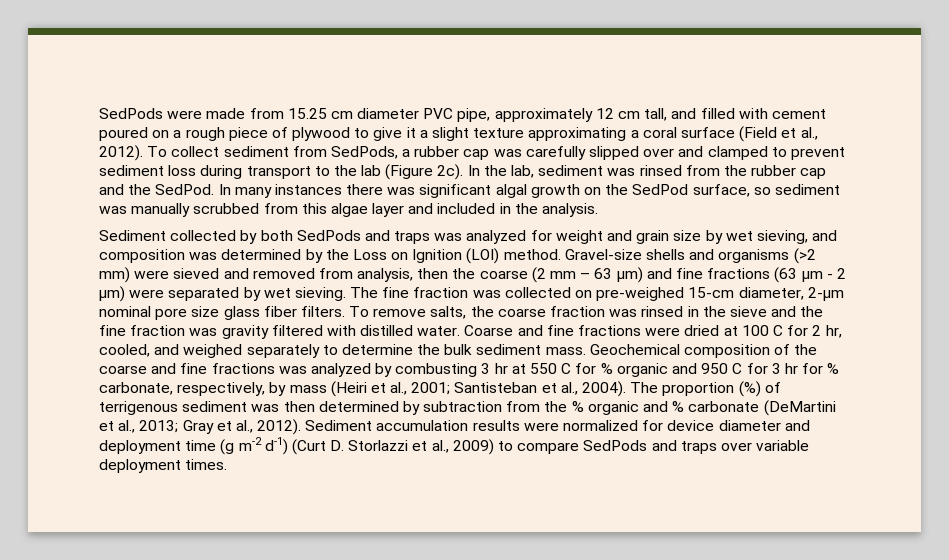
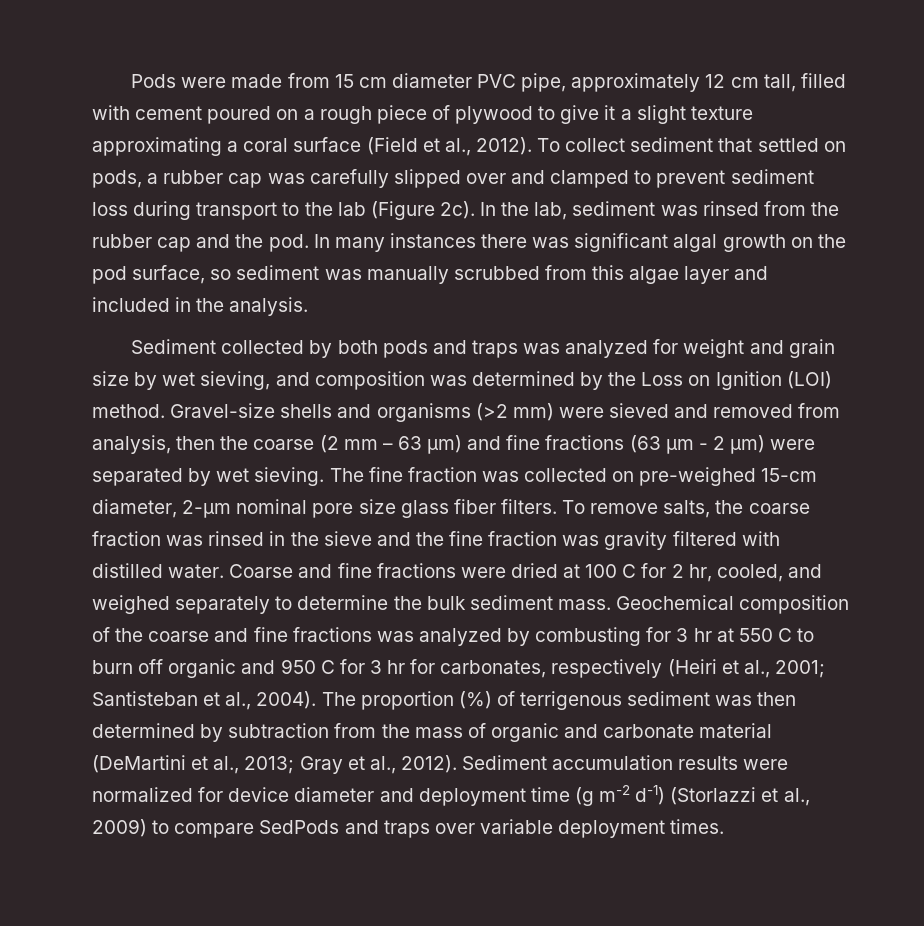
- SedPods were made from 15.25 cm diameter PVC pipe, approximately 12 cm tall, and filled with cement poured on a rough piece of plywood to give it a slight texture approximating a coral surface (Field et al., 2012).
+ Pods were made from 15 cm diameter PVC pipe, approximately 12 cm tall, filled with cement poured on a rough piece of plywood to give it a slight texture approximating a coral surface (Field et al., 2012).
- To collect sediment from SedPods, a rubber cap was carefully slipped over and clamped to prevent sediment loss during transport to the lab (Figure 2c).
+ To collect sediment that settled on pods, a rubber cap was carefully slipped over and clamped to prevent sediment loss during transport to the lab (Figure 2c).
- In the lab, sediment was rinsed from the rubber cap and the SedPod.
+ In the lab, sediment was rinsed from the rubber cap and the pod.
- In many instances there was significant algal growth on the SedPod surface, so sediment was manually scrubbed from this algae layer and included in the analysis.
+ In many instances there was significant algal growth on the pod surface, so sediment was manually scrubbed from this algae layer and included in the analysis.
- Sediment collected by both SedPods and traps was analyzed for weight and grain size by wet sieving, and composition was determined by the Loss on Ignition (LOI) method.
+ Sediment collected by both pods and traps was analyzed for weight and grain size by wet sieving, and composition was determined by the Loss on Ignition (LOI) method.
- Geochemical composition of the coarse and fine fractions was analyzed by combusting 3 hr at 550 C for % organic and 950 C for 3 hr for % carbonate, respectively, by mass (Heiri et al., 2001; Santisteban et al., 2004).
+ Geochemical composition of the coarse and fine fractions was analyzed by combusting for 3 hr at 550 C to burn off organic and 950 C for 3 hr for carbonates, respectively (Heiri et al., 2001; Santisteban et al., 2004).
- The proportion (%) of terrigenous sediment was then determined by subtraction from the % organic and % carbonate (DeMartini et al., 2013; Gray et al., 2012).
+ The proportion (%) of terrigenous sediment was then determined by subtraction from the mass of organic and carbonate material (DeMartini et al., 2013; Gray et al., 2012).
- Sediment accumulation results were normalized for device diameter and deployment time (g m-2 d-1) (Curt D. Storlazzi et al., 2009) to compare SedPods and traps over variable deployment times.
+ Sediment accumulation results were normalized for device diameter and deployment time (g m-2 d-1) (Storlazzi et al., 2009) to compare SedPods and traps over variable deployment times.

